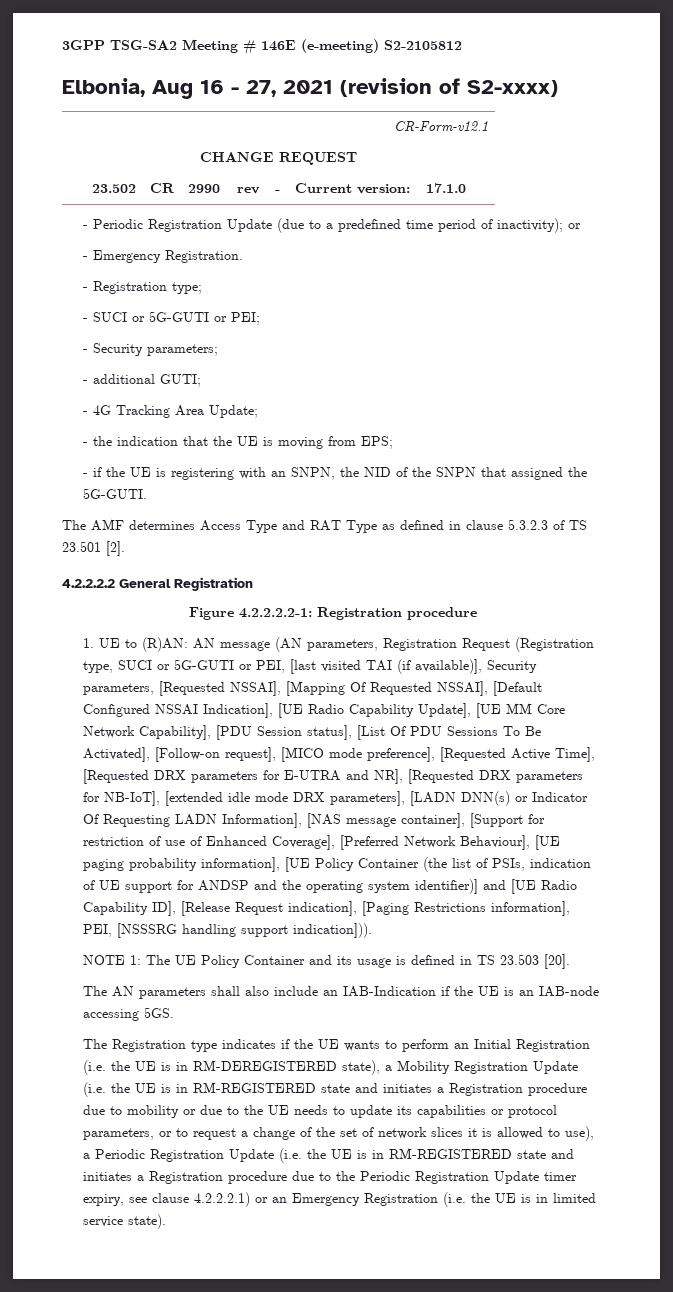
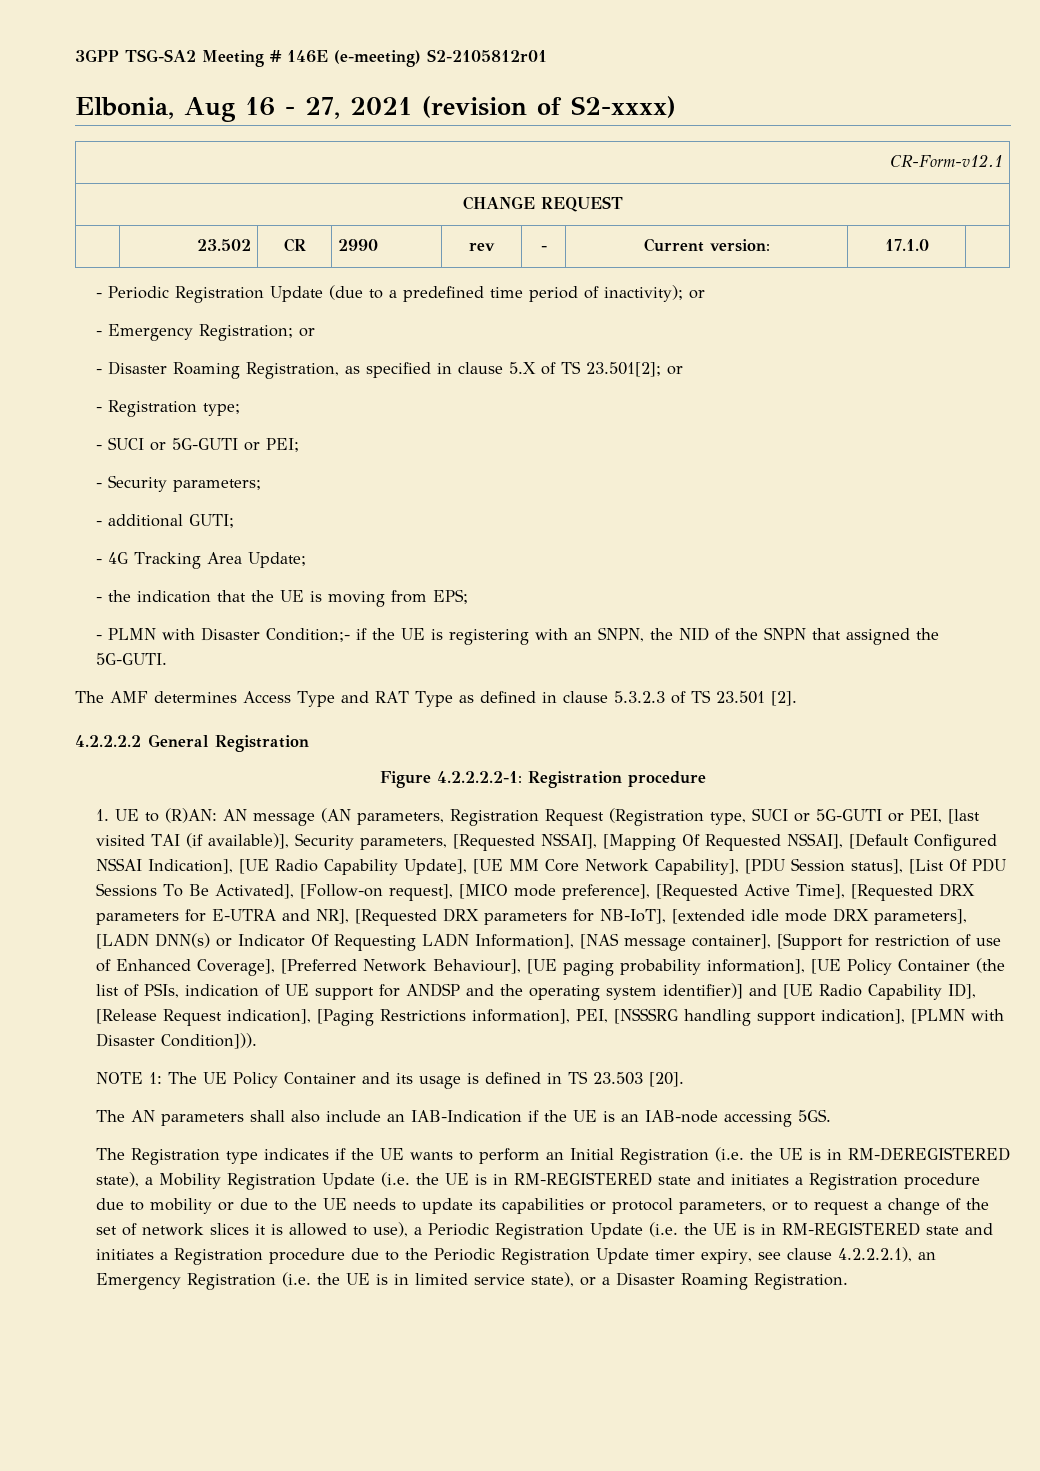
- 3GPP TSG-SA2 Meeting # 146E (e-meeting) S2-2105812
+ 3GPP TSG-SA2 Meeting # 146E (e-meeting) S2-2105812r01
- - Emergency Registration.
+ - Emergency Registration; or
+ - Disaster Roaming Registration, as specified in clause 5.X of TS 23.501[2]; or
- - if the UE is registering with an SNPN, the NID of the SNPN that assigned the 5G-GUTI.
+ - PLMN with Disaster Condition;- if the UE is registering with an SNPN, the NID of the SNPN that assigned the 5G-GUTI.
- AN message (AN parameters, Registration Request (Registration type, SUCI or 5G-GUTI or PEI, [last visited TAI (if available)], Security parameters, [Requested NSSAI], [Mapping Of Requested NSSAI], [Default Configured NSSAI Indication], [UE Radio Capability Update], [UE MM Core Network Capability], [PDU Session status], [List Of PDU Sessions To Be Activated], [Follow-on request], [MICO mode preference], [Requested Active Time], [Requested DRX parameters for E-UTRA and NR], [Requested DRX parameters for NB-IoT], [extended idle mode DRX parameters], [LADN DNN(s) or Indicator Of Requesting LADN Information], [NAS message container], [Support for restriction of use of Enhanced Coverage], [Preferred Network Behaviour], [UE paging probability information], [UE Policy Container (the list of PSIs, indication of UE support for ANDSP and the operating system identifier)] and [UE Radio Capability ID], [Release Request indication], [Paging Restrictions information], PEI, [NSSSRG handling support indication])).
+ AN message (AN parameters, Registration Request (Registration type, SUCI or 5G-GUTI or PEI, [last visited TAI (if available)], Security parameters, [Requested NSSAI], [Mapping Of Requested NSSAI], [Default Configured NSSAI Indication], [UE Radio Capability Update], [UE MM Core Network Capability], [PDU Session status], [List Of PDU Sessions To Be Activated], [Follow-on request], [MICO mode preference], [Requested Active Time], [Requested DRX parameters for E-UTRA and NR], [Requested DRX parameters for NB-IoT], [extended idle mode DRX parameters], [LADN DNN(s) or Indicator Of Requesting LADN Information], [NAS message container], [Support for restriction of use of Enhanced Coverage], [Preferred Network Behaviour], [UE paging probability information], [UE Policy Container (the list of PSIs, indication of UE support for ANDSP and the operating system identifier)] and [UE Radio Capability ID], [Release Request indication], [Paging Restrictions information], PEI, [NSSSRG handling support indication], [PLMN with Disaster Condition])).
- The Registration type indicates if the UE wants to perform an Initial Registration (i.e. the UE is in RM-DEREGISTERED state), a Mobility Registration Update (i.e. the UE is in RM-REGISTERED state and initiates a Registration procedure due to mobility or due to the UE needs to update its capabilities or protocol parameters, or to request a change of the set of network slices it is allowed to use), a Periodic Registration Update (i.e. the UE is in RM-REGISTERED state and initiates a Registration procedure due to the Periodic Registration Update timer expiry, see clause 4.2.2.2.1) or an Emergency Registration (i.e. the UE is in limited service state).
+ The Registration type indicates if the UE wants to perform an Initial Registration (i.e. the UE is in RM-DEREGISTERED state), a Mobility Registration Update (i.e. the UE is in RM-REGISTERED state and initiates a Registration procedure due to mobility or due to the UE needs to update its capabilities or protocol parameters, or to request a change of the set of network slices it is allowed to use), a Periodic Registration Update (i.e. the UE is in RM-REGISTERED state and initiates a Registration procedure due to the Periodic Registration Update timer expiry, see clause 4.2.2.2.1), an Emergency Registration (i.e. the UE is in limited service state), or a Disaster Roaming Registration.

